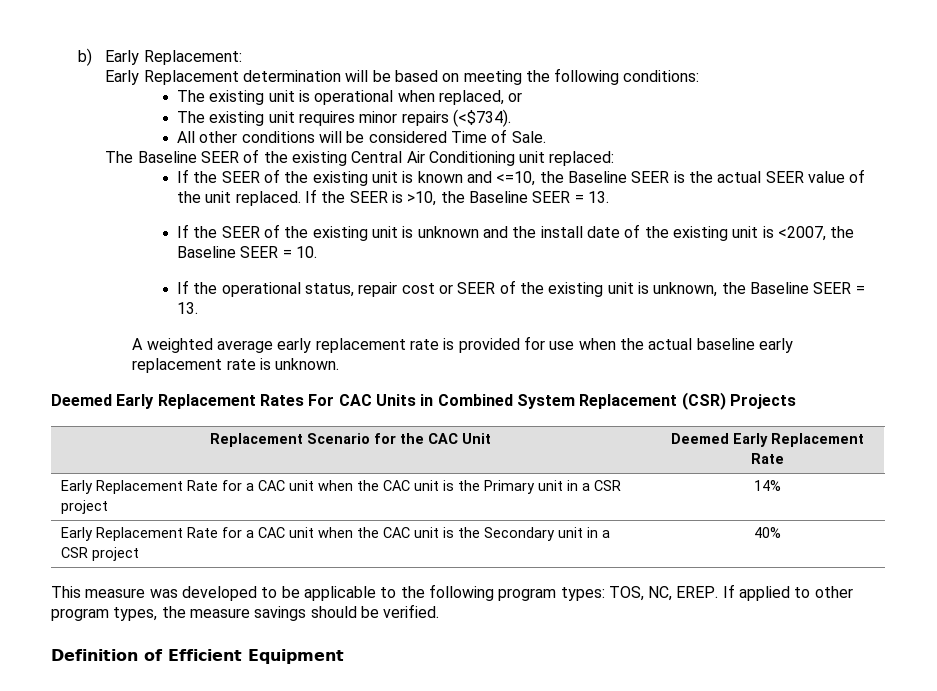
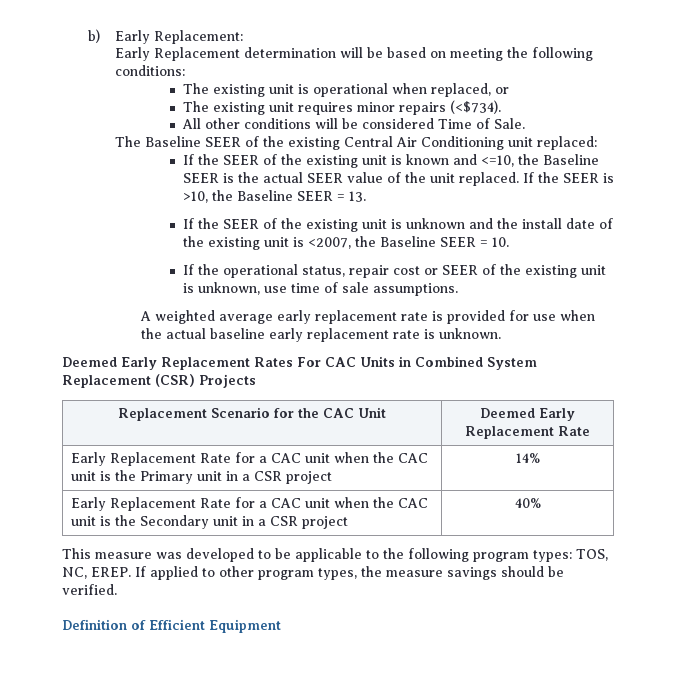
- If the operational status, repair cost or SEER of the existing unit is unknown, the Baseline SEER = 13.
+ If the operational status, repair cost or SEER of the existing unit is unknown, use time of sale assumptions.

